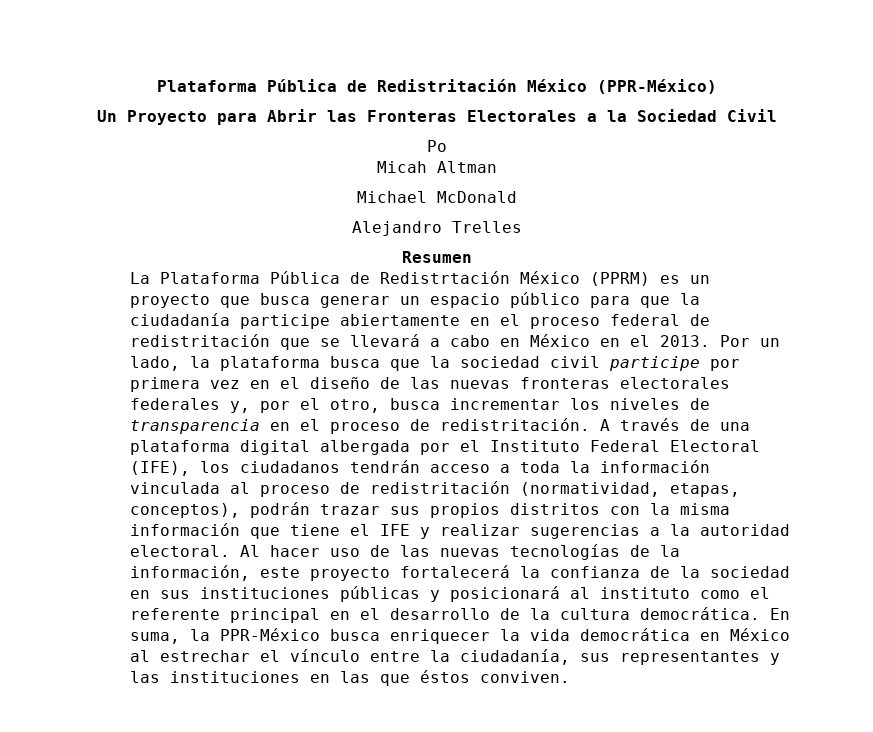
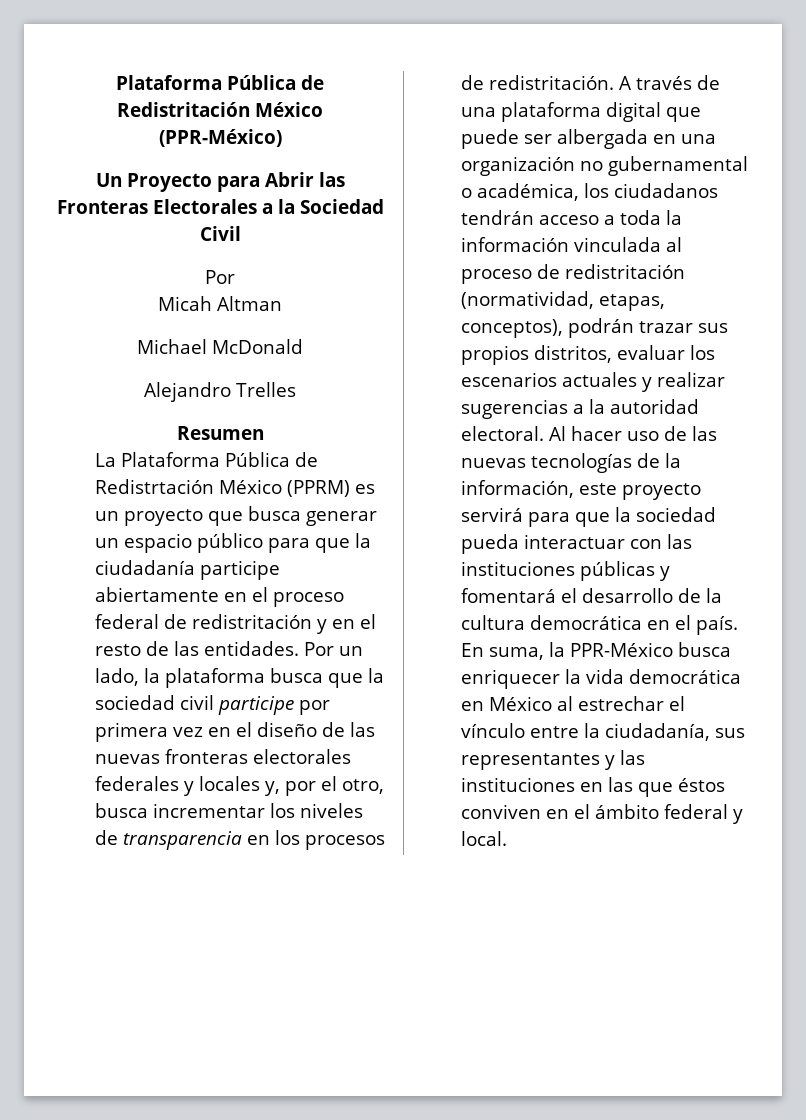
  Un Proyecto para Abrir las Fronteras Electorales a la Sociedad Civil
- Po
+ Por
- La Plataforma Pública de Redistrtación México (PPRM) es un proyecto que busca generar un espacio público para que la ciudadanía participe abiertamente en el proceso federal de redistritación que se llevará a cabo en México en el 2013.
+ La Plataforma Pública de Redistrtación México (PPRM) es un proyecto que busca generar un espacio público para que la ciudadanía participe abiertamente en el proceso federal de redistritación y en el resto de las entidades.
- Por un lado, la plataforma busca que la sociedad civil participe por primera vez en el diseño de las nuevas fronteras electorales federales y, por el otro, busca incrementar los niveles de transparencia en el proceso de redistritación.
+ Por un lado, la plataforma busca que la sociedad civil participe por primera vez en el diseño de las nuevas fronteras electorales federales y locales y, por el otro, busca incrementar los niveles de transparencia en los procesos de redistritación.
- A través de una plataforma digital albergada por el Instituto Federal Electoral (IFE), los ciudadanos tendrán acceso a toda la información vinculada al proceso de redistritación (normatividad, etapas, conceptos), podrán trazar sus propios distritos con la misma información que tiene el IFE y realizar sugerencias a la autoridad electoral.
+ A través de una plataforma digital que puede ser albergada en una organización no gubernamental o académica, los ciudadanos tendrán acceso a toda la información vinculada al proceso de redistritación (normatividad, etapas, conceptos), podrán trazar sus propios distritos, evaluar los escenarios actuales y realizar sugerencias a la autoridad electoral.
- Al hacer uso de las nuevas tecnologías de la información, este proyecto fortalecerá la confianza de la sociedad en sus instituciones públicas y posicionará al instituto como el referente principal en el desarrollo de la cultura democrática.
+ Al hacer uso de las nuevas tecnologías de la información, este proyecto servirá para que la sociedad pueda interactuar con las instituciones públicas y fomentará el desarrollo de la cultura democrática en el país.
- En suma, la PPR-México busca enriquecer la vida democrática en México al estrechar el vínculo entre la ciudadanía, sus representantes y las instituciones en las que éstos conviven.
+ En suma, la PPR-México busca enriquecer la vida democrática en México al estrechar el vínculo entre la ciudadanía, sus representantes y las instituciones en las que éstos conviven en el ámbito federal y local.

